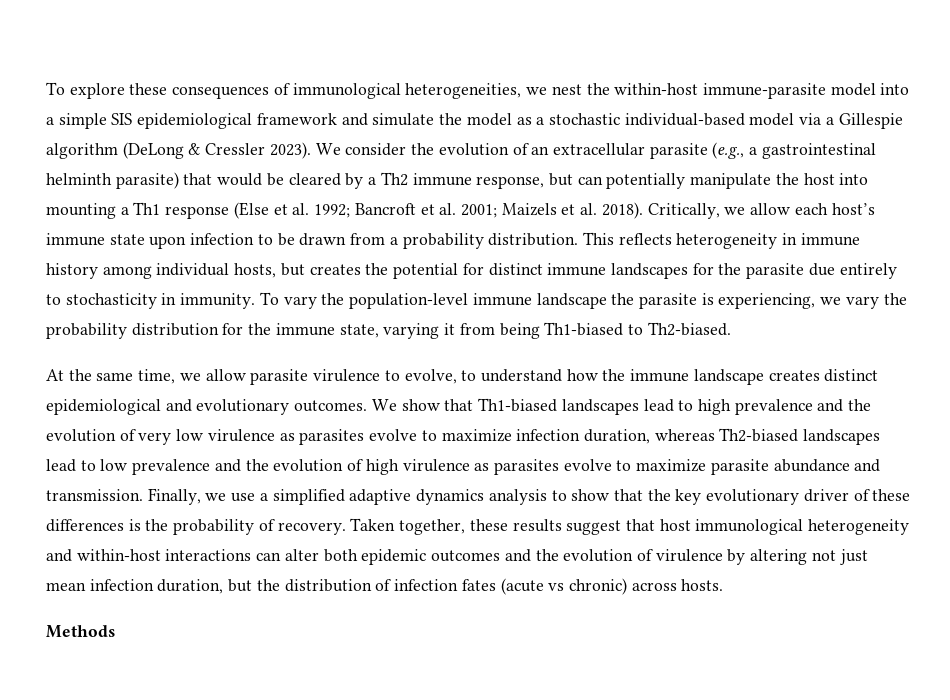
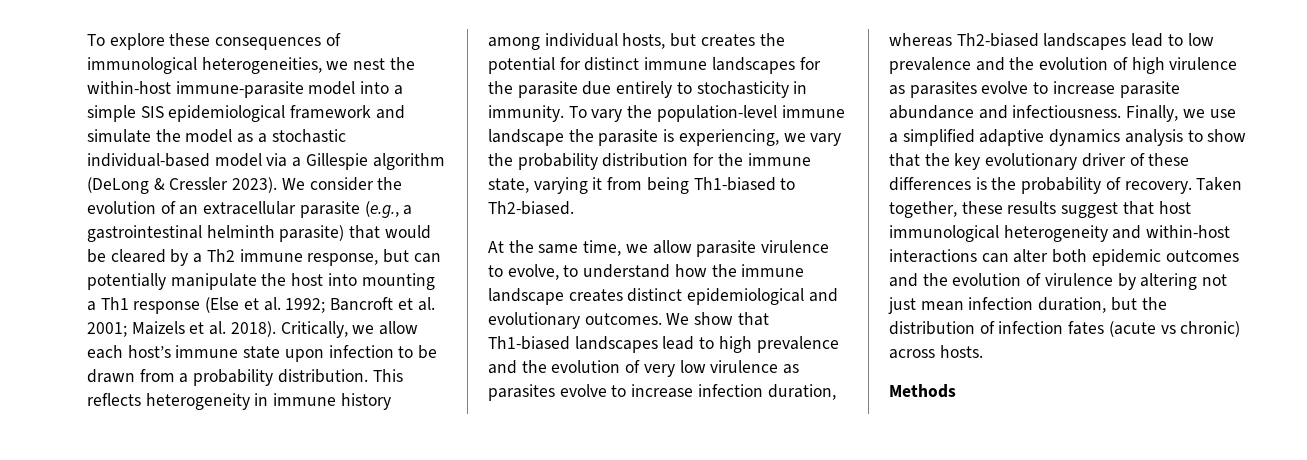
- We show that Th1-biased landscapes lead to high prevalence and the evolution of very low virulence as parasites evolve to maximize infection duration, whereas Th2-biased landscapes lead to low prevalence and the evolution of high virulence as parasites evolve to maximize parasite abundance and transmission.
+ We show that Th1-biased landscapes lead to high prevalence and the evolution of very low virulence as parasites evolve to increase infection duration, whereas Th2-biased landscapes lead to low prevalence and the evolution of high virulence as parasites evolve to increase parasite abundance and infectiousness.

